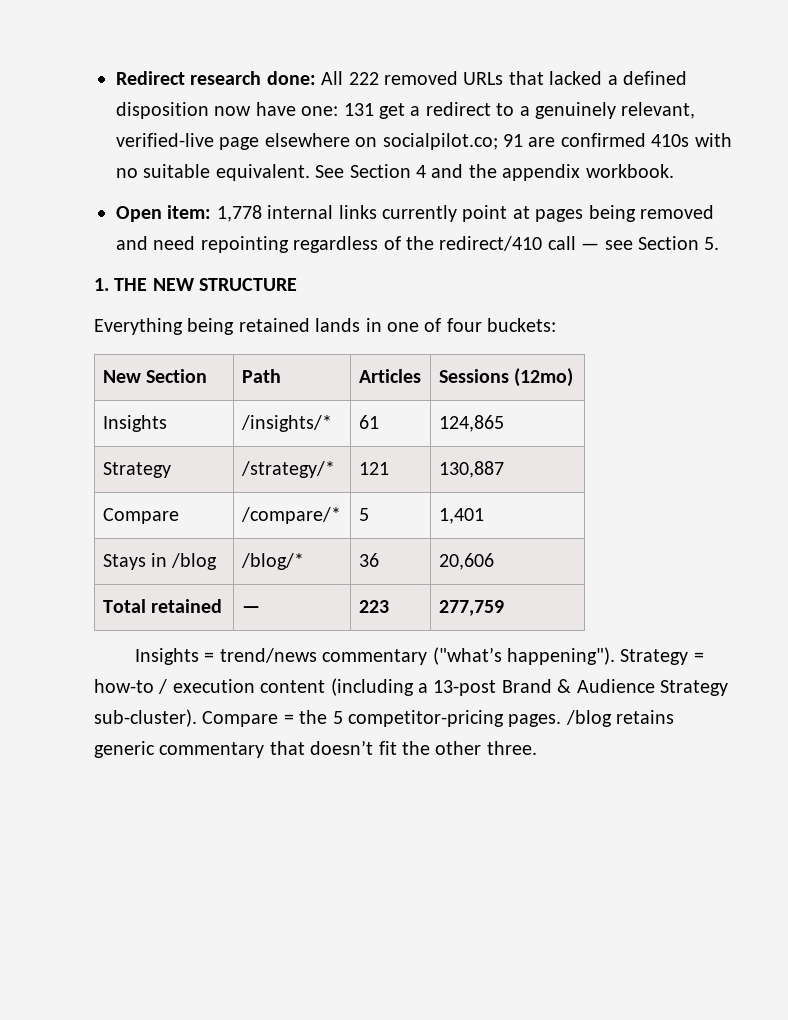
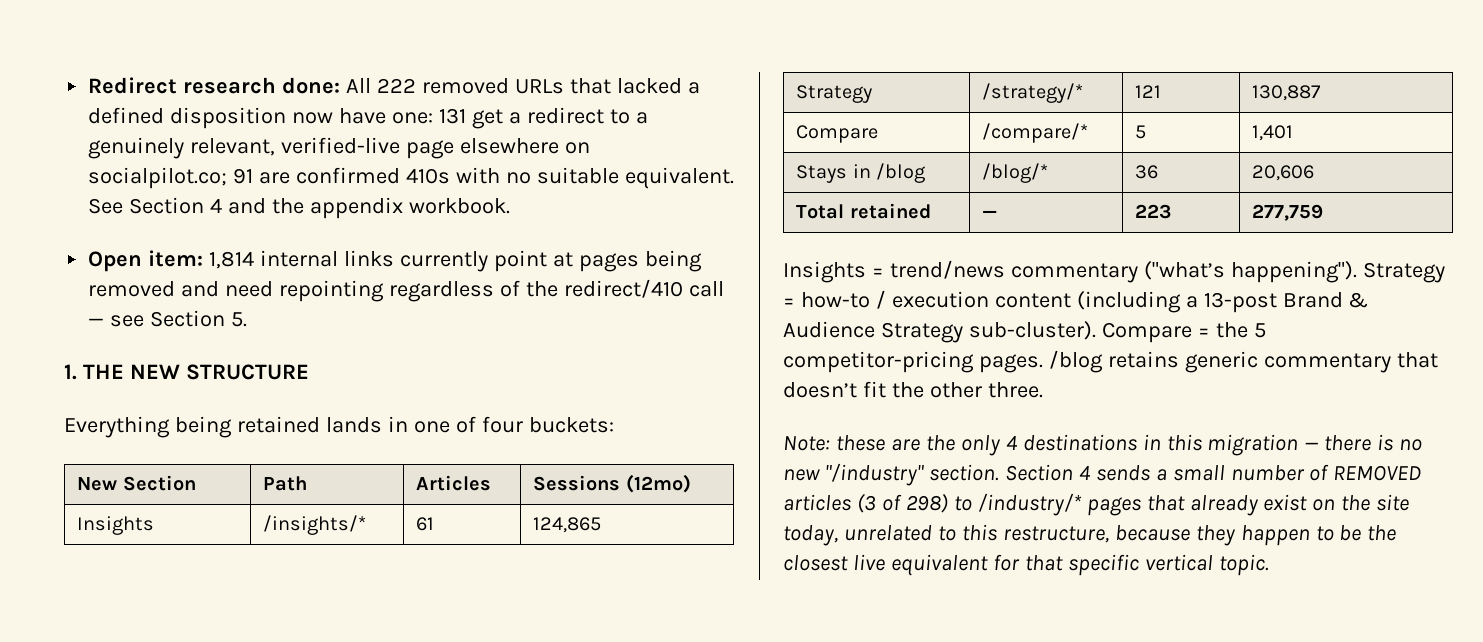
- Open item: 1,778 internal links currently point at pages being removed and need repointing regardless of the redirect/410 call — see Section 5.
+ Open item: 1,814 internal links currently point at pages being removed and need repointing regardless of the redirect/410 call — see Section 5.
+ Note: these are the only 4 destinations in this migration — there is no new "/industry" section. Section 4 sends a small number of REMOVED articles (3 of 298) to /industry/* pages that already exist on the site today, unrelated to this restructure, because they happen to be the closest live equivalent for that specific vertical topic.

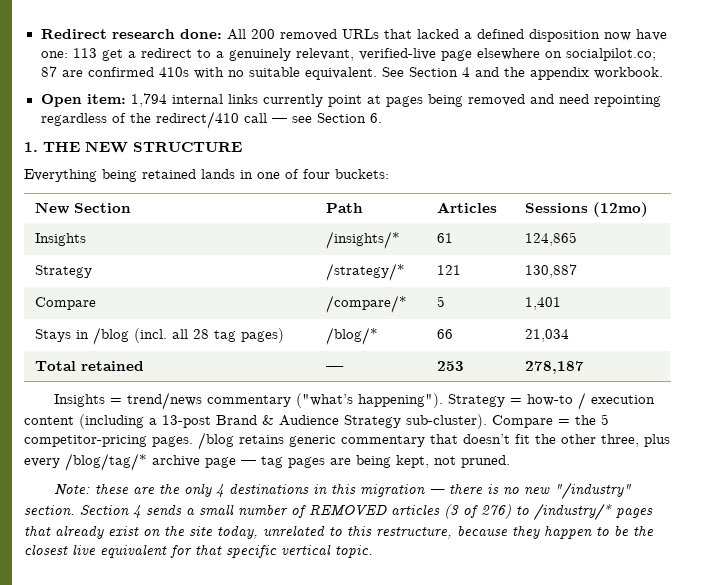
- Redirect research done: All 222 removed URLs that lacked a defined disposition now have one: 131 get a redirect to a genuinely relevant, verified-live page elsewhere on socialpilot.co; 91 are confirmed 410s with no suitable equivalent.
+ Redirect research done: All 200 removed URLs that lacked a defined disposition now have one: 113 get a redirect to a genuinely relevant, verified-live page elsewhere on socialpilot.co; 87 are confirmed 410s with no suitable equivalent.
- Open item: 1,814 internal links currently point at pages being removed and need repointing regardless of the redirect/410 call — see Section 5.
+ Open item: 1,794 internal links currently point at pages being removed and need repointing regardless of the redirect/410 call — see Section 6.
- Stays in /blog | /blog/* | 36 | 20,606
+ Stays in /blog (incl. all 28 tag pages) | /blog/* | 66 | 21,034
- Total retained | — | 223 | 277,759
+ Total retained | — | 253 | 278,187
- /blog retains generic commentary that doesn’t fit the other three.
+ /blog retains generic commentary that doesn’t fit the other three, plus every /blog/tag/* archive page — tag pages are being kept, not pruned.
- Section 4 sends a small number of REMOVED articles (3 of 298) to /industry/* pages that already exist on the site today, unrelated to this restructure, because they happen to be the closest live equivalent for that specific vertical topic.
+ Section 4 sends a small number of REMOVED articles (3 of 276) to /industry/* pages that already exist on the site today, unrelated to this restructure, because they happen to be the closest live equivalent for that specific vertical topic.

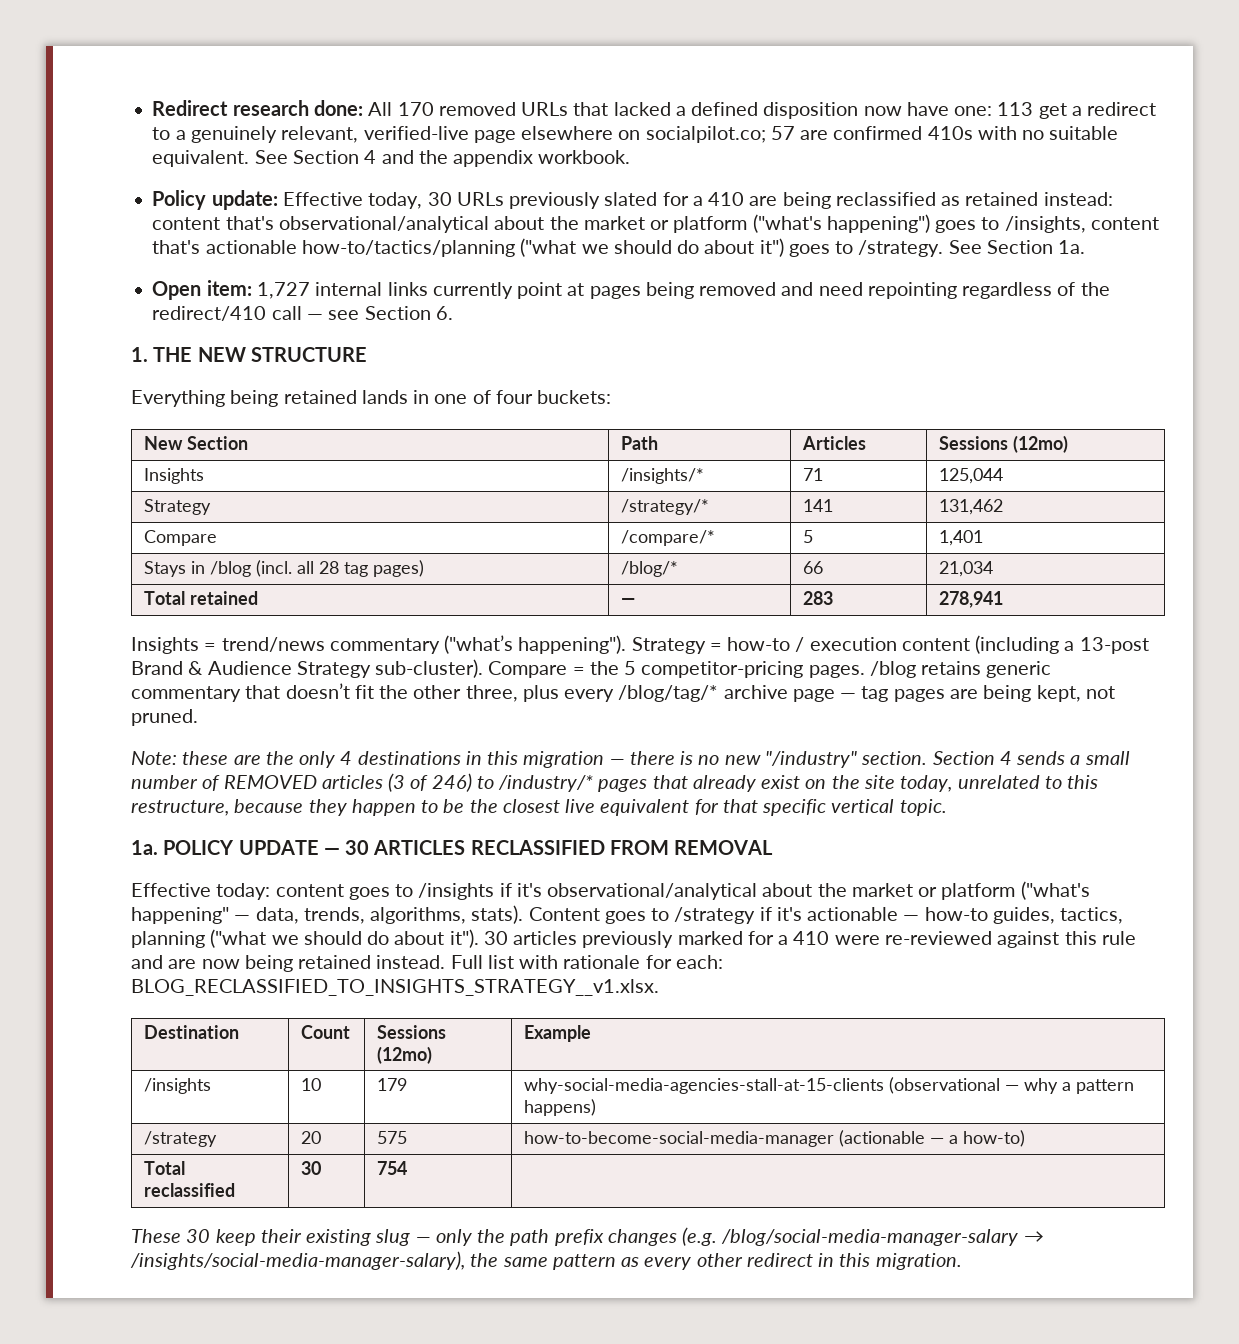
- Redirect research done: All 200 removed URLs that lacked a defined disposition now have one: 113 get a redirect to a genuinely relevant, verified-live page elsewhere on socialpilot.co; 87 are confirmed 410s with no suitable equivalent.
+ Redirect research done: All 170 removed URLs that lacked a defined disposition now have one: 113 get a redirect to a genuinely relevant, verified-live page elsewhere on socialpilot.co; 57 are confirmed 410s with no suitable equivalent.
+ Policy update: Effective today, 30 URLs previously slated for a 410 are being reclassified as retained instead: content that's observational/analytical about the market or platform ("what's happening") goes to /insights, content that's actionable how-to/tactics/planning ("what we should do about it") goes to /strategy. See Section 1a.
- Open item: 1,794 internal links currently point at pages being removed and need repointing regardless of the redirect/410 call — see Section 6.
+ Open item: 1,727 internal links currently point at pages being removed and need repointing regardless of the redirect/410 call — see Section 6.
- Insights | /insights/* | 61 | 124,865
+ Insights | /insights/* | 71 | 125,044
- Strategy | /strategy/* | 121 | 130,887
+ Strategy | /strategy/* | 141 | 131,462
- Total retained | — | 253 | 278,187
+ Total retained | — | 283 | 278,941
- Section 4 sends a small number of REMOVED articles (3 of 276) to /industry/* pages that already exist on the site today, unrelated to this restructure, because they happen to be the closest live equivalent for that specific vertical topic.
+ Section 4 sends a small number of REMOVED articles (3 of 246) to /industry/* pages that already exist on the site today, unrelated to this restructure, because they happen to be the closest live equivalent for that specific vertical topic.
+ 1a. POLICY UPDATE — 30 ARTICLES RECLASSIFIED FROM REMOVAL
+ Effective today: content goes to /insights if it's observational/analytical about the market or platform ("what's happening" — data, trends, algorithms, stats). Content goes to /strategy if it's actionable — how-to guides, tactics, planning ("what we should do about it"). 30 articles previously marked for a 410 were re-reviewed against this rule and are now being retained instead. Full list with rationale for each: BLOG_RECLASSIFIED_TO_INSIGHTS_STRATEGY__v1.xlsx.
+ Destination | Count | Sessions (12mo) | Example
+ /insights | 10 | 179 | why-social-media-agencies-stall-at-15-clients (observational — why a pattern happens)
+ /strategy | 20 | 575 | how-to-become-social-media-manager (actionable — a how-to)
+ Total reclassified | 30 | 754 |
+ These 30 keep their existing slug — only the path prefix changes (e.g. /blog/social-media-manager-salary → /insights/social-media-manager-salary), the same pattern as every other redirect in this migration.

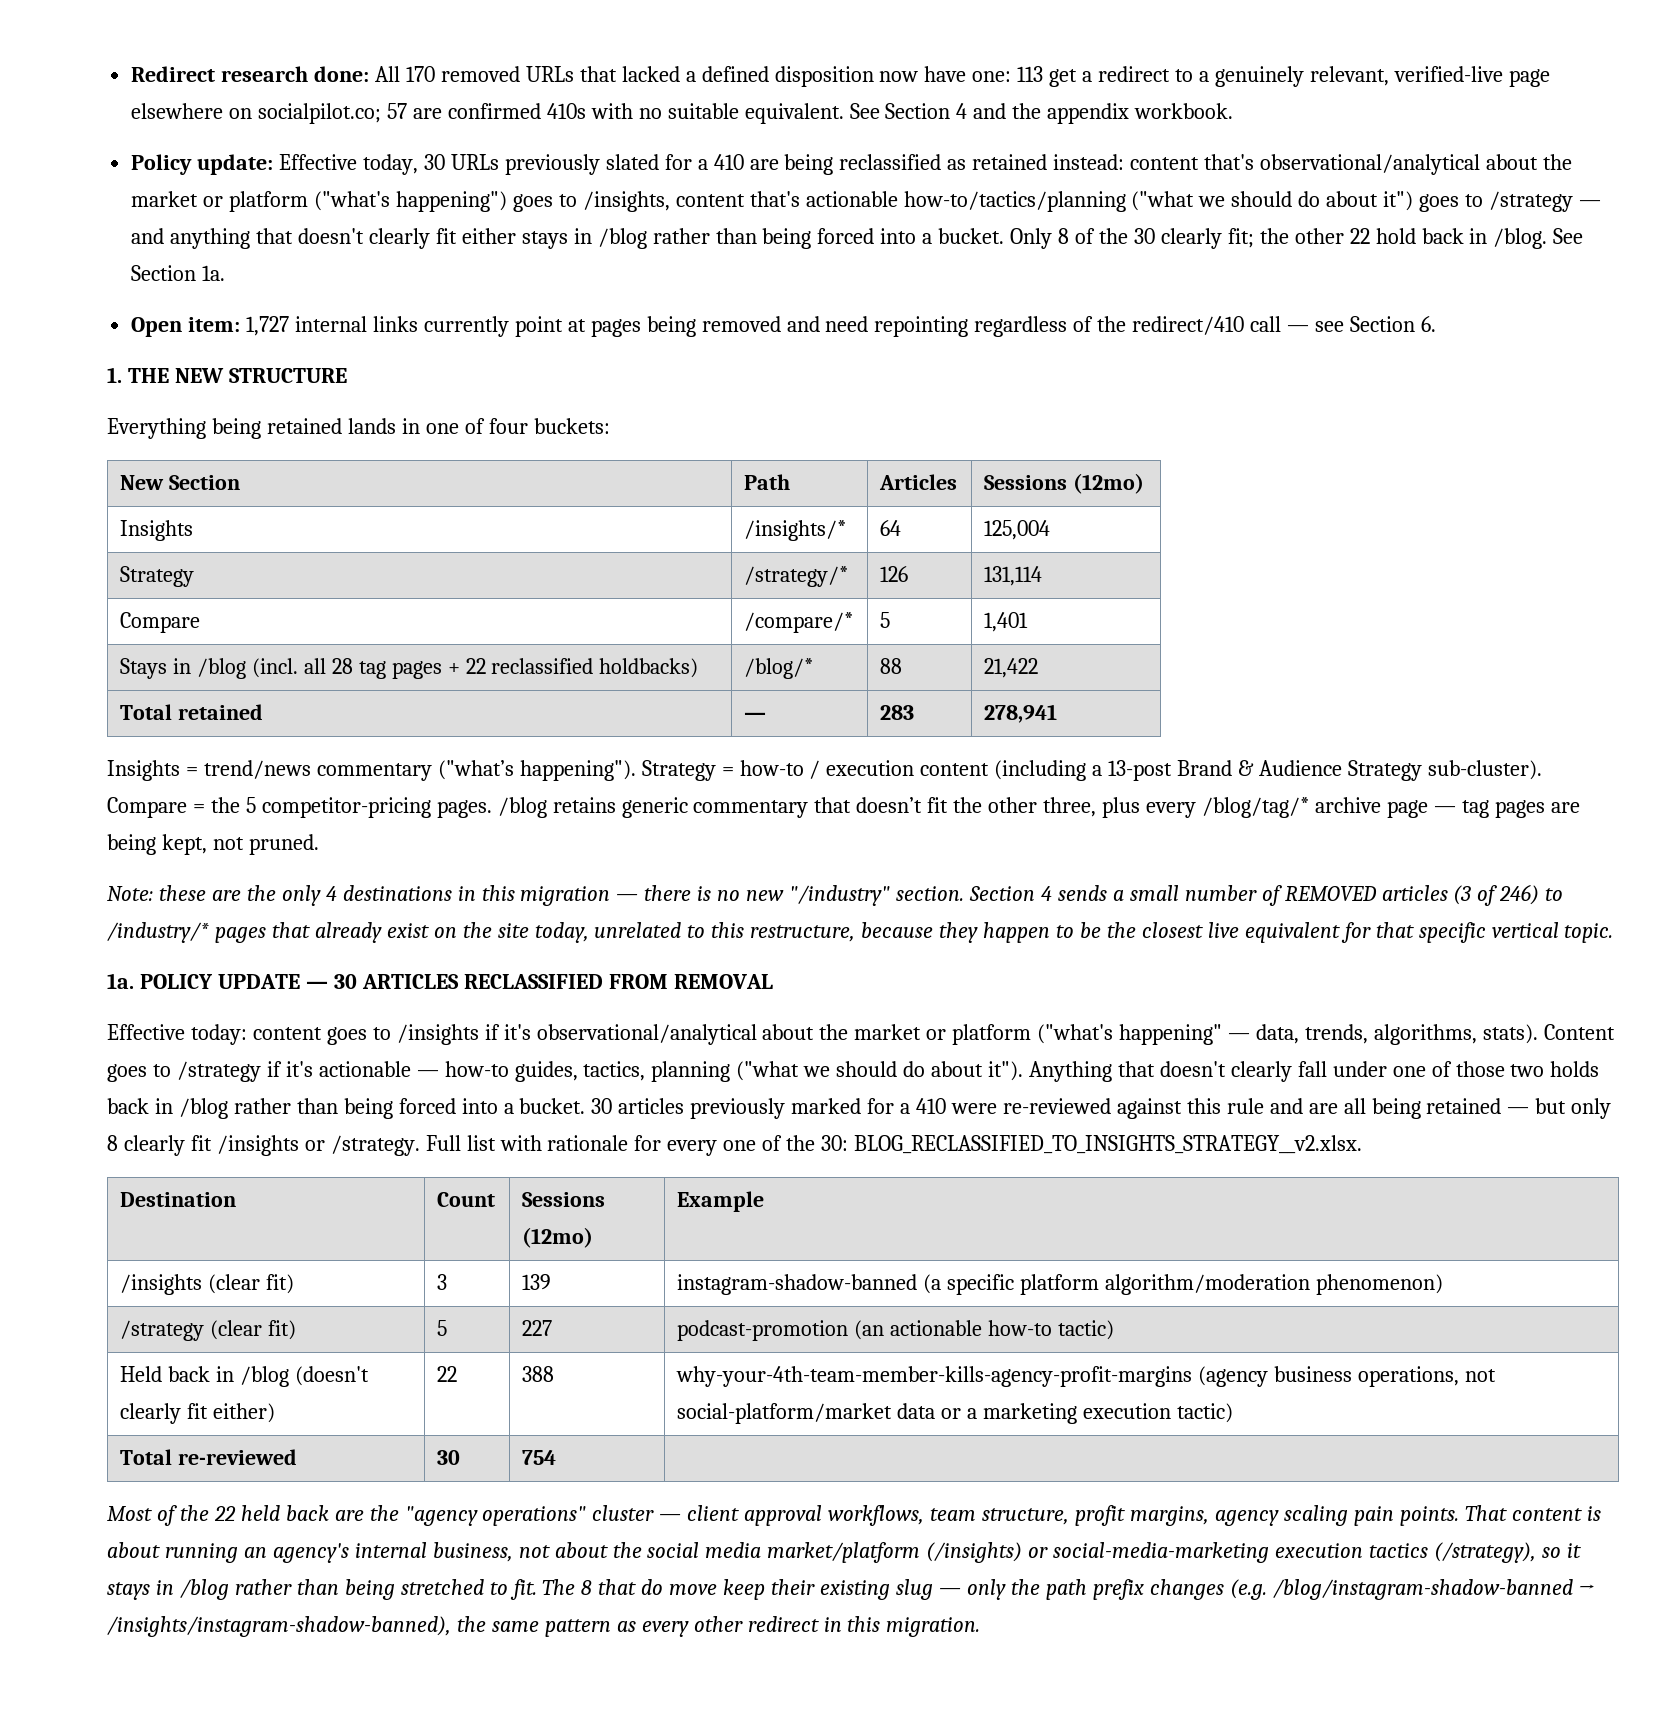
- Policy update: Effective today, 30 URLs previously slated for a 410 are being reclassified as retained instead: content that's observational/analytical about the market or platform ("what's happening") goes to /insights, content that's actionable how-to/tactics/planning ("what we should do about it") goes to /strategy.
+ Policy update: Effective today, 30 URLs previously slated for a 410 are being reclassified as retained instead: content that's observational/analytical about the market or platform ("what's happening") goes to /insights, content that's actionable how-to/tactics/planning ("what we should do about it") goes to /strategy — and anything that doesn't clearly fit either stays in /blog rather than being forced into a bucket. Only 8 of the 30 clearly fit; the other 22 hold back in /blog.
- Insights | /insights/* | 71 | 125,044
+ Insights | /insights/* | 64 | 125,004
- Strategy | /strategy/* | 141 | 131,462
+ Strategy | /strategy/* | 126 | 131,114
- Stays in /blog (incl. all 28 tag pages) | /blog/* | 66 | 21,034
+ Stays in /blog (incl. all 28 tag pages + 22 reclassified holdbacks) | /blog/* | 88 | 21,422
+ Anything that doesn't clearly fall under one of those two holds back in /blog rather than being forced into a bucket.
- 30 articles previously marked for a 410 were re-reviewed against this rule and are now being retained instead.
+ 30 articles previously marked for a 410 were re-reviewed against this rule and are all being retained — but only 8 clearly fit /insights or /strategy.
- Full list with rationale for each: BLOG_RECLASSIFIED_TO_INSIGHTS_STRATEGY__v1.xlsx.
+ Full list with rationale for every one of the 30: BLOG_RECLASSIFIED_TO_INSIGHTS_STRATEGY__v2.xlsx.
- /insights | 10 | 179 | why-social-media-agencies-stall-at-15-clients (observational — why a pattern happens)
- /strategy | 20 | 575 | how-to-become-social-media-manager (actionable — a how-to)
- Total reclassified | 30 | 754 |
+ /insights (clear fit) | 3 | 139 | instagram-shadow-banned (a specific platform algorithm/moderation phenomenon)
+ /strategy (clear fit) | 5 | 227 | podcast-promotion (an actionable how-to tactic)
+ Held back in /blog (doesn't clearly fit either) | 22 | 388 | why-your-4th-team-member-kills-agency-profit-margins (agency business operations, not social-platform/market data or a marketing execution tactic)
+ Total re-reviewed | 30 | 754 |
- These 30 keep their existing slug — only the path prefix changes (e.g. /blog/social-media-manager-salary → /insights/social-media-manager-salary), the same pattern as every other redirect in this migration.
+ Most of the 22 held back are the "agency operations" cluster — client approval workflows, team structure, profit margins, agency scaling pain points. That content is about running an agency's internal business, not about the social media market/platform (/insights) or social-media-marketing execution tactics (/strategy), so it stays in /blog rather than being stretched to fit. The 8 that do move keep their existing slug — only the path prefix changes (e.g. /blog/instagram-shadow-banned → /insights/instagram-shadow-banned), the same pattern as every other redirect in this migration.

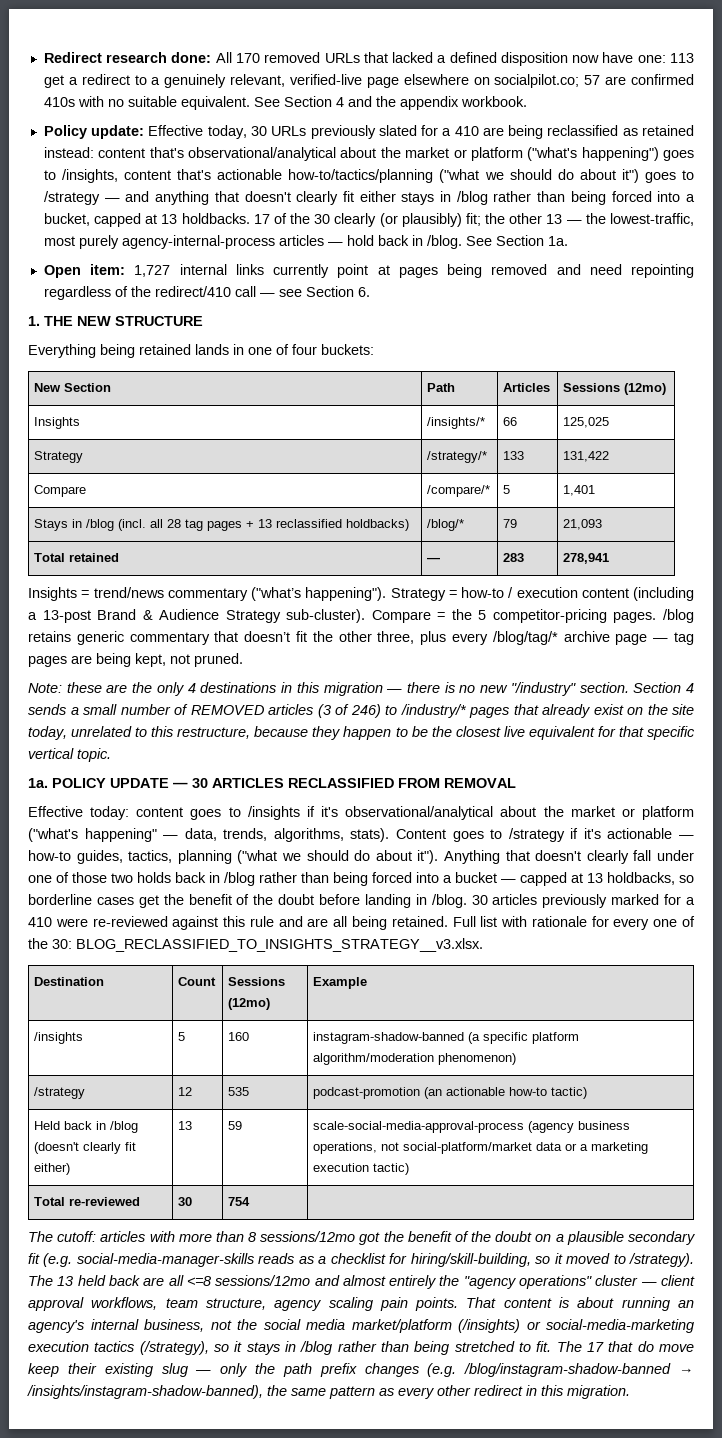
- content that's observational/analytical about the market or platform ("what's happening") goes to /insights, content that's actionable how-to/tactics/planning ("what we should do about it") goes to /strategy — and anything that doesn't clearly fit either stays in /blog rather than being forced into a bucket. Only 8 of the 30 clearly fit;
+ content that's observational/analytical about the market or platform ("what's happening") goes to /insights, content that's actionable how-to/tactics/planning ("what we should do about it") goes to /strategy — and anything that doesn't clearly fit either stays in /blog rather than being forced into a bucket, capped at 13 holdbacks. 17 of the 30 clearly (or plausibly) fit;
- the other 22 hold back in /blog.
+ the other 13 — the lowest-traffic, most purely agency-internal-process articles — hold back in /blog.
- Insights | /insights/* | 64 | 125,004
+ Insights | /insights/* | 66 | 125,025
- Strategy | /strategy/* | 126 | 131,114
+ Strategy | /strategy/* | 133 | 131,422
- Stays in /blog (incl. all 28 tag pages + 22 reclassified holdbacks) | /blog/* | 88 | 21,422
+ Stays in /blog (incl. all 28 tag pages + 13 reclassified holdbacks) | /blog/* | 79 | 21,093
- Anything that doesn't clearly fall under one of those two holds back in /blog rather than being forced into a bucket.
+ Anything that doesn't clearly fall under one of those two holds back in /blog rather than being forced into a bucket — capped at 13 holdbacks, so borderline cases get the benefit of the doubt before landing in /blog.
- 30 articles previously marked for a 410 were re-reviewed against this rule and are all being retained — but only 8 clearly fit /insights or /strategy.
+ 30 articles previously marked for a 410 were re-reviewed against this rule and are all being retained.
- Full list with rationale for every one of the 30: BLOG_RECLASSIFIED_TO_INSIGHTS_STRATEGY__v2.xlsx.
+ Full list with rationale for every one of the 30: BLOG_RECLASSIFIED_TO_INSIGHTS_STRATEGY__v3.xlsx.
- /insights (clear fit) | 3 | 139 | instagram-shadow-banned (a specific platform algorithm/moderation phenomenon)
+ /insights | 5 | 160 | instagram-shadow-banned (a specific platform algorithm/moderation phenomenon)
- /strategy (clear fit) | 5 | 227 | podcast-promotion (an actionable how-to tactic)
+ /strategy | 12 | 535 | podcast-promotion (an actionable how-to tactic)
- Held back in /blog (doesn't clearly fit either) | 22 | 388 | why-your-4th-team-member-kills-agency-profit-margins (agency business operations, not social-platform/market data or a marketing execution tactic)
+ Held back in /blog (doesn't clearly fit either) | 13 | 59 | scale-social-media-approval-process (agency business operations, not social-platform/market data or a marketing execution tactic)
- Most of the 22 held back are the "agency operations" cluster — client approval workflows, team structure, profit margins, agency scaling pain points.
+ The cutoff: articles with more than 8 sessions/12mo got the benefit of the doubt on a plausible secondary fit (e.g. social-media-manager-skills reads as a checklist for hiring/skill-building, so it moved to /strategy). The 13 held back are all <=8 sessions/12mo and almost entirely the "agency operations" cluster — client approval workflows, team structure, agency scaling pain points.
- That content is about running an agency's internal business, not about the social media market/platform (/insights) or social-media-marketing execution tactics (/strategy), so it stays in /blog rather than being stretched to fit.
+ That content is about running an agency's internal business, not the social media market/platform (/insights) or social-media-marketing execution tactics (/strategy), so it stays in /blog rather than being stretched to fit.
- The 8 that do move keep their existing slug — only the path prefix changes (e.g. /blog/instagram-shadow-banned → /insights/instagram-shadow-banned), the same pattern as every other redirect in this migration.
+ The 17 that do move keep their existing slug — only the path prefix changes (e.g. /blog/instagram-shadow-banned → /insights/instagram-shadow-banned), the same pattern as every other redirect in this migration.

